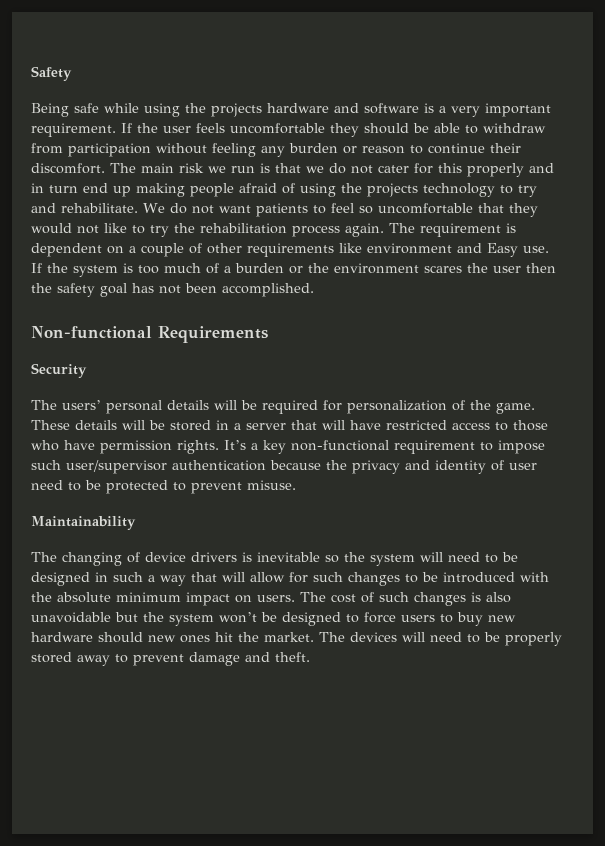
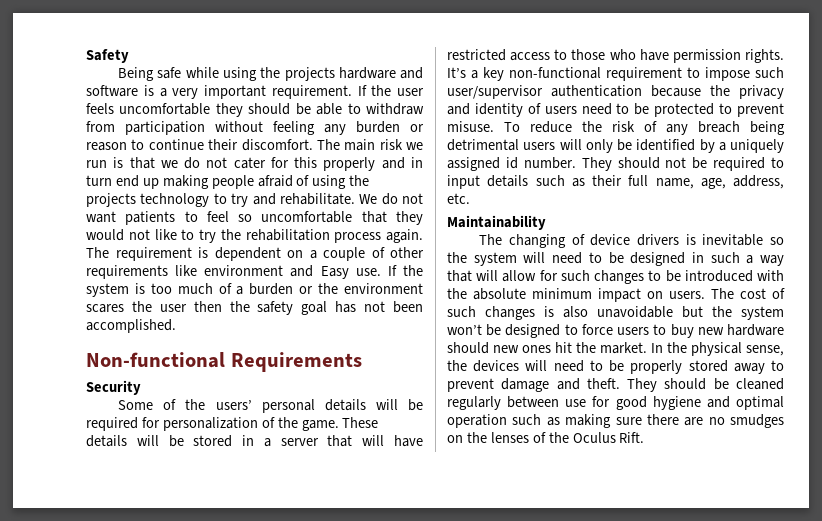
- The users’ personal details will be required for personalization of the game.
+ Some of the users’ personal details will be required for personalization of the game.
- It’s a key non-functional requirement to impose such user/supervisor authentication because the privacy and identity of user need to be protected to prevent misuse.
+ It’s a key non-functional requirement to impose such user/supervisor authentication because the privacy and identity of users need to be protected to prevent misuse. To reduce the risk of any breach being detrimental users will only be identified by a uniquely assigned id number. They should not be required to input details such as their full name, age, address, etc.
- The devices will need to be properly stored away to prevent damage and theft.
+ In the physical sense, the devices will need to be properly stored away to prevent damage and theft.
+ They should be cleaned regularly between use for good hygiene and optimal operation such as making sure there are no smudges on the lenses of the Oculus Rift.

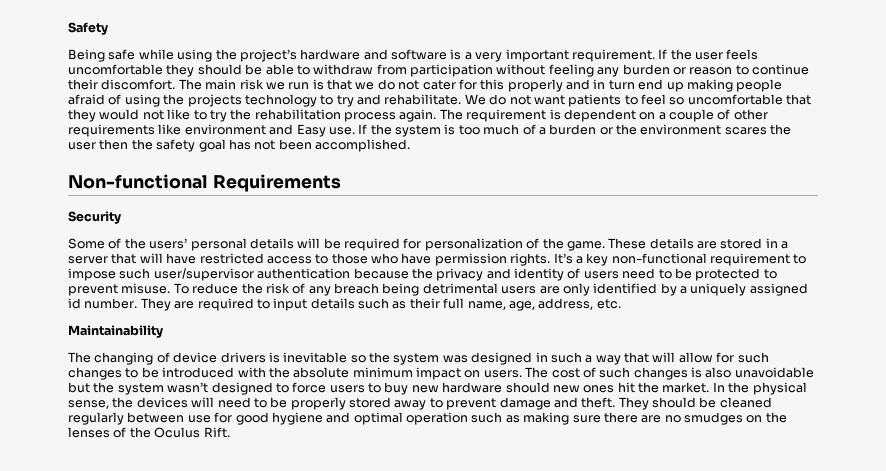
- Being safe while using the projects hardware and software is a very important requirement.
+ Being safe while using the project’s hardware and software is a very important requirement.
- These details will be stored in a server that will have restricted access to those who have permission rights.
+ These details are stored in a server that will have restricted access to those who have permission rights.
- To reduce the risk of any breach being detrimental users will only be identified by a uniquely assigned id number.
+ To reduce the risk of any breach being detrimental users are only identified by a uniquely assigned id number.
- They should not be required to input details such as their full name, age, address, etc.
+ They are required to input details such as their full name, age, address, etc.
- The changing of device drivers is inevitable so the system will need to be designed in such a way that will allow for such changes to be introduced with the absolute minimum impact on users.
+ The changing of device drivers is inevitable so the system was designed in such a way that will allow for such changes to be introduced with the absolute minimum impact on users.
- The cost of such changes is also unavoidable but the system won’t be designed to force users to buy new hardware should new ones hit the market.
+ The cost of such changes is also unavoidable but the system wasn’t designed to force users to buy new hardware should new ones hit the market.

